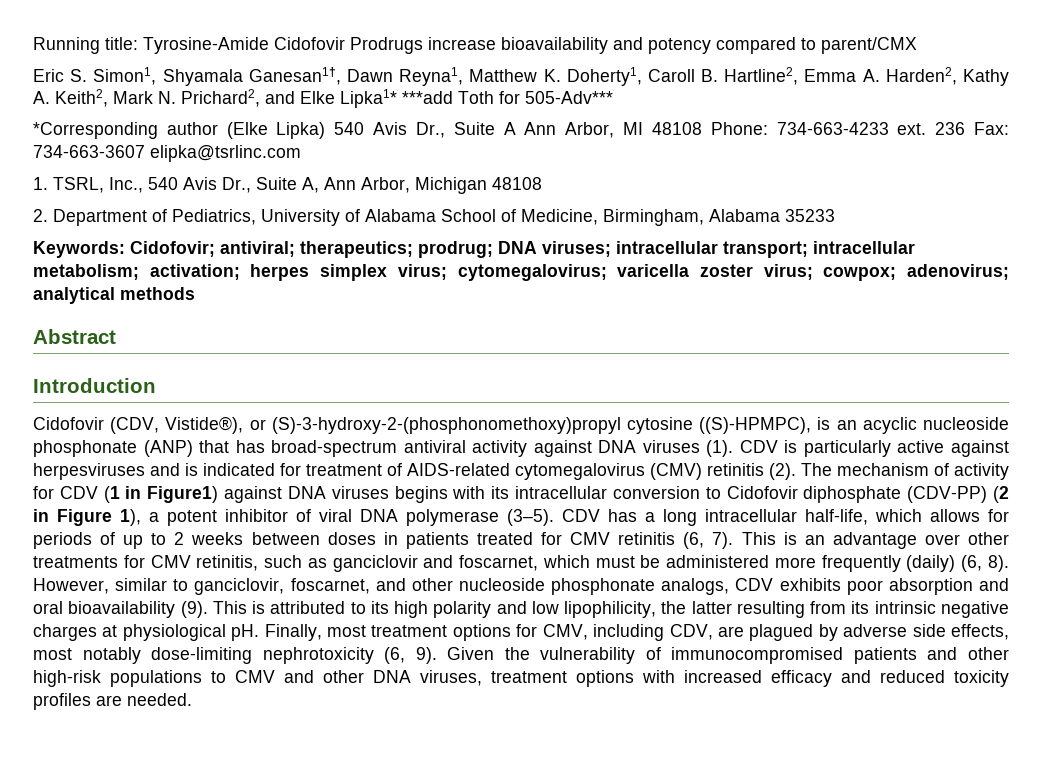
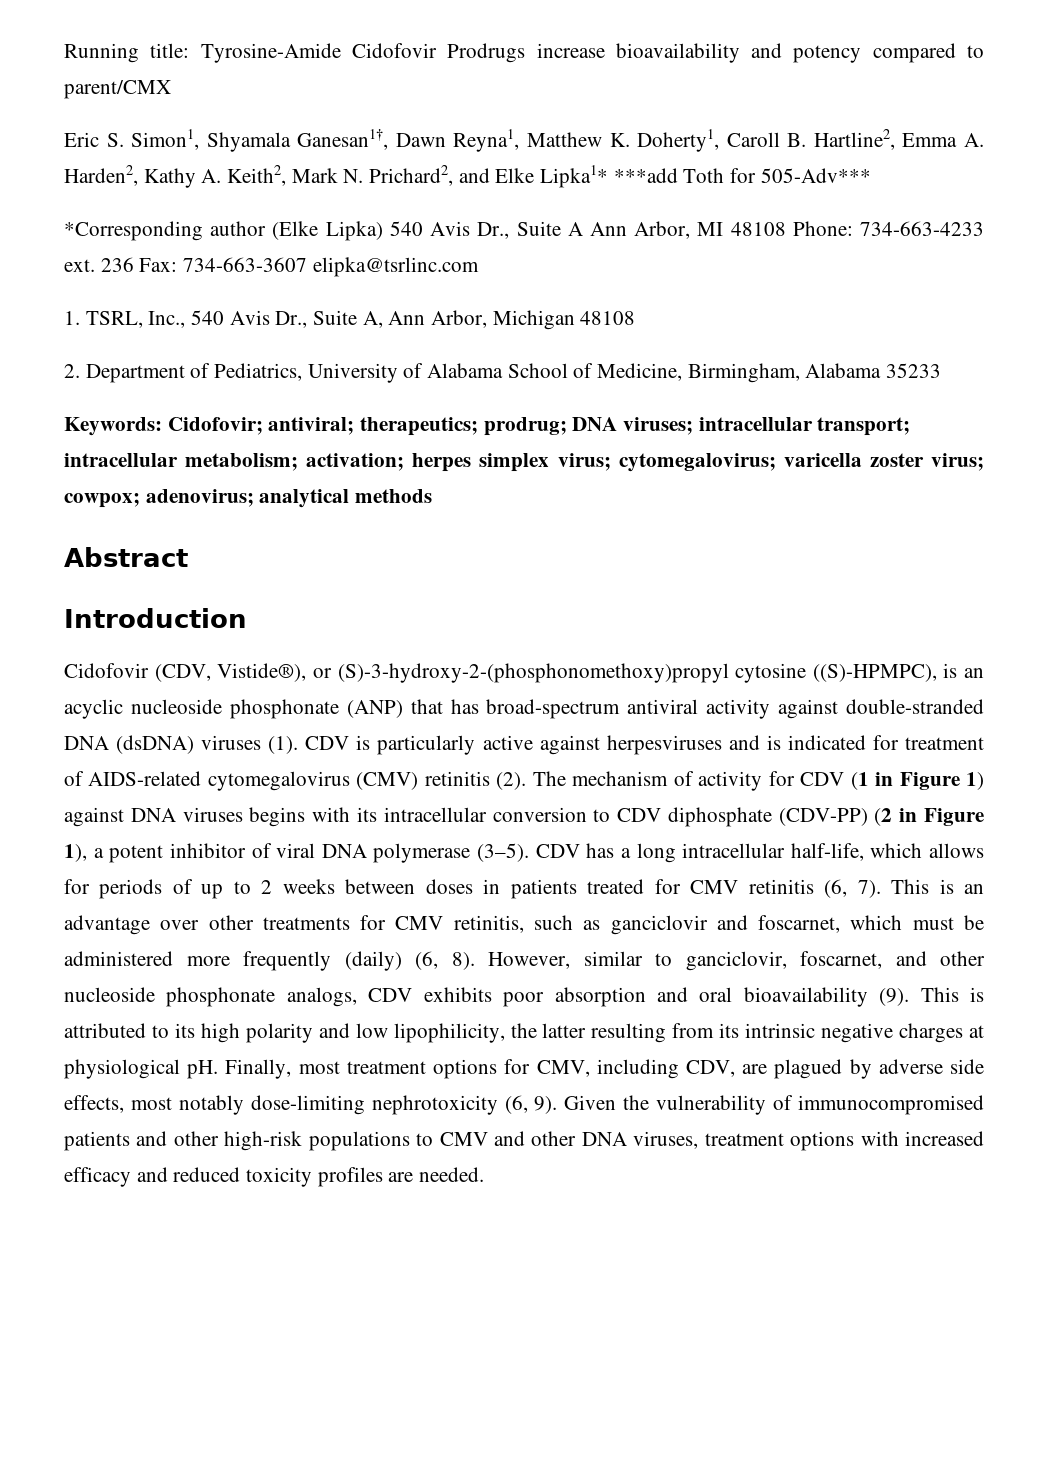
- Cidofovir (CDV, Vistide®), or (S)-3-hydroxy-2-(phosphonomethoxy)propyl cytosine ((S)-HPMPC), is an acyclic nucleoside phosphonate (ANP) that has broad-spectrum antiviral activity against DNA viruses (1).
+ Cidofovir (CDV, Vistide®), or (S)-3-hydroxy-2-(phosphonomethoxy)propyl cytosine ((S)-HPMPC), is an acyclic nucleoside phosphonate (ANP) that has broad-spectrum antiviral activity against double-stranded DNA (dsDNA) viruses (1).
- The mechanism of activity for CDV (1 in Figure1) against DNA viruses begins with its intracellular conversion to Cidofovir diphosphate (CDV-PP) (2 in Figure 1), a potent inhibitor of viral DNA polymerase (3–5).
+ The mechanism of activity for CDV (1 in Figure 1) against DNA viruses begins with its intracellular conversion to CDV diphosphate (CDV-PP) (2 in Figure 1), a potent inhibitor of viral DNA polymerase (3–5).

